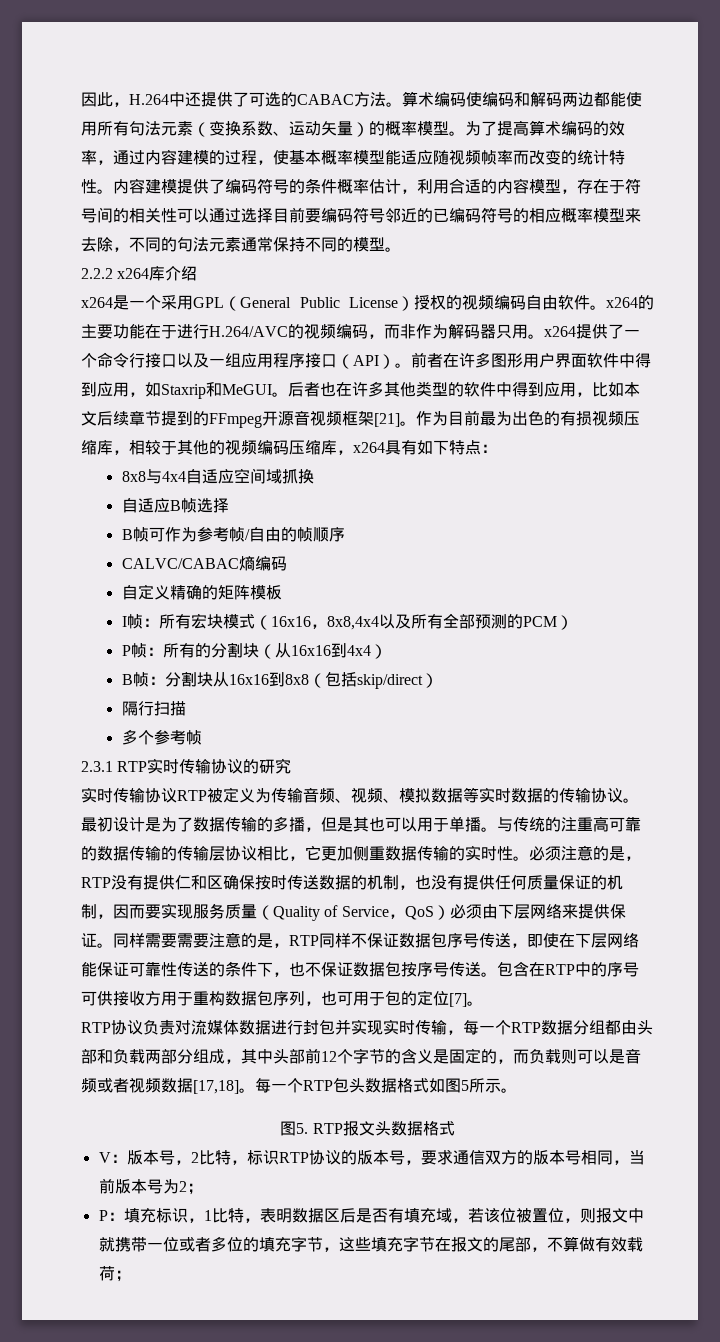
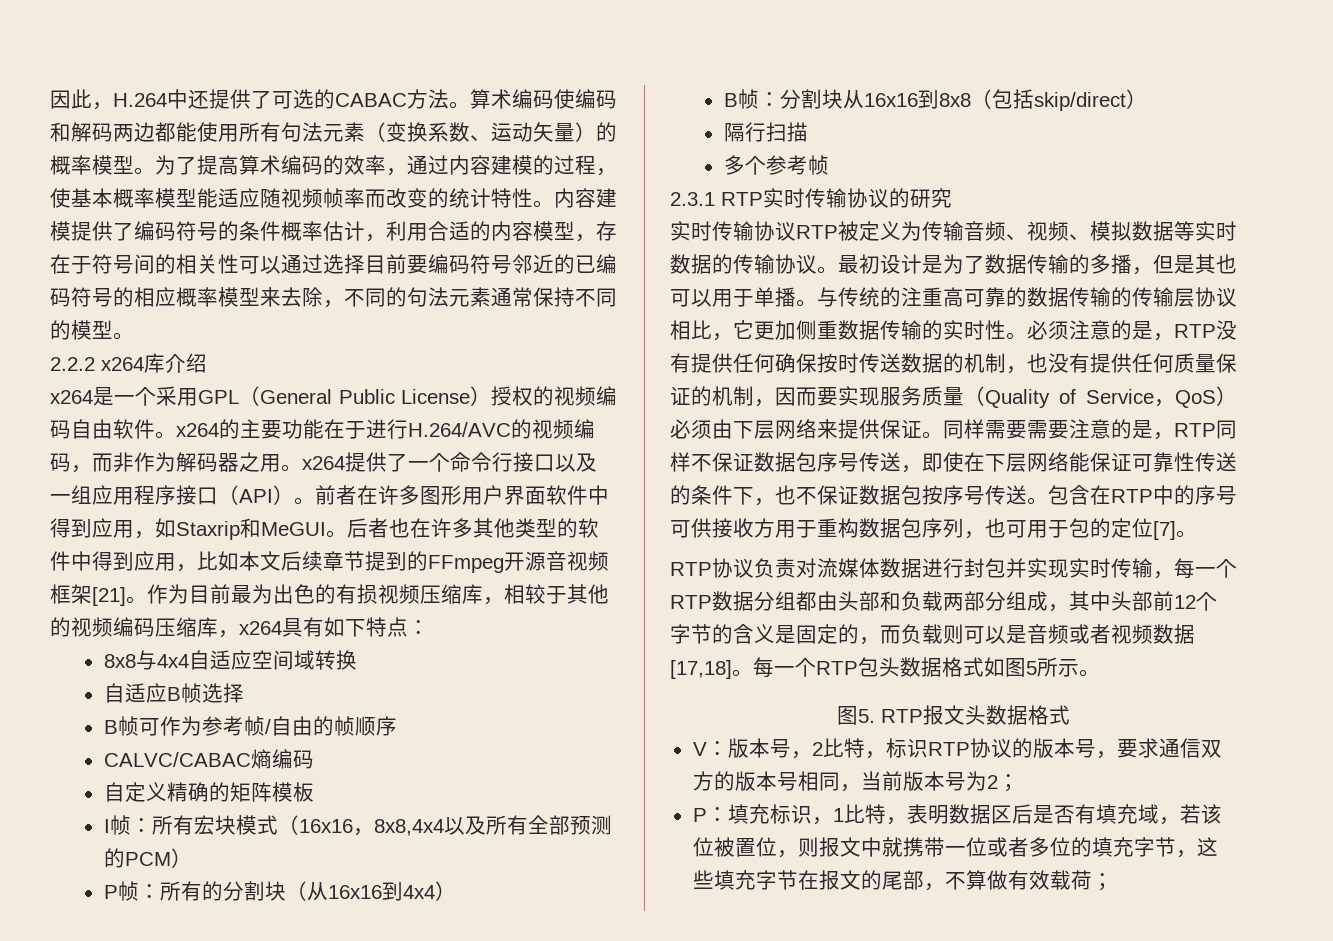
- x264是一个采用GPL（General Public License）授权的视频编码自由软件。x264的主要功能在于进行H.264/AVC的视频编码，而非作为解码器只用。x264提供了一个命令行接口以及一组应用程序接口（API）。
+ x264是一个采用GPL（General Public License）授权的视频编码自由软件。x264的主要功能在于进行H.264/AVC的视频编码，而非作为解码器之用。x264提供了一个命令行接口以及一组应用程序接口（API）。
- 8x8与4x4自适应空间域抓换
+ 8x8与4x4自适应空间域转换
- 必须注意的是，RTP没有提供仁和区确保按时传送数据的机制，也没有提供任何质量保证的机制，因而要实现服务质量（Quality of Service，QoS）必须由下层网络来提供保证。
+ 必须注意的是，RTP没有提供任何确保按时传送数据的机制，也没有提供任何质量保证的机制，因而要实现服务质量（Quality of Service，QoS）必须由下层网络来提供保证。

